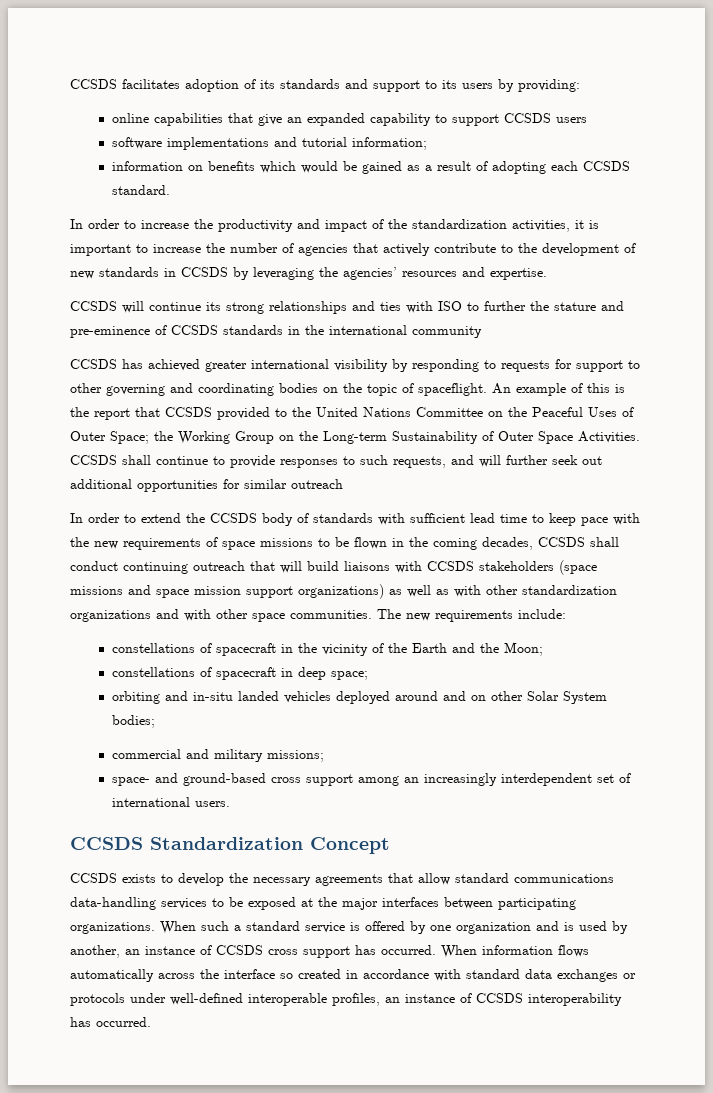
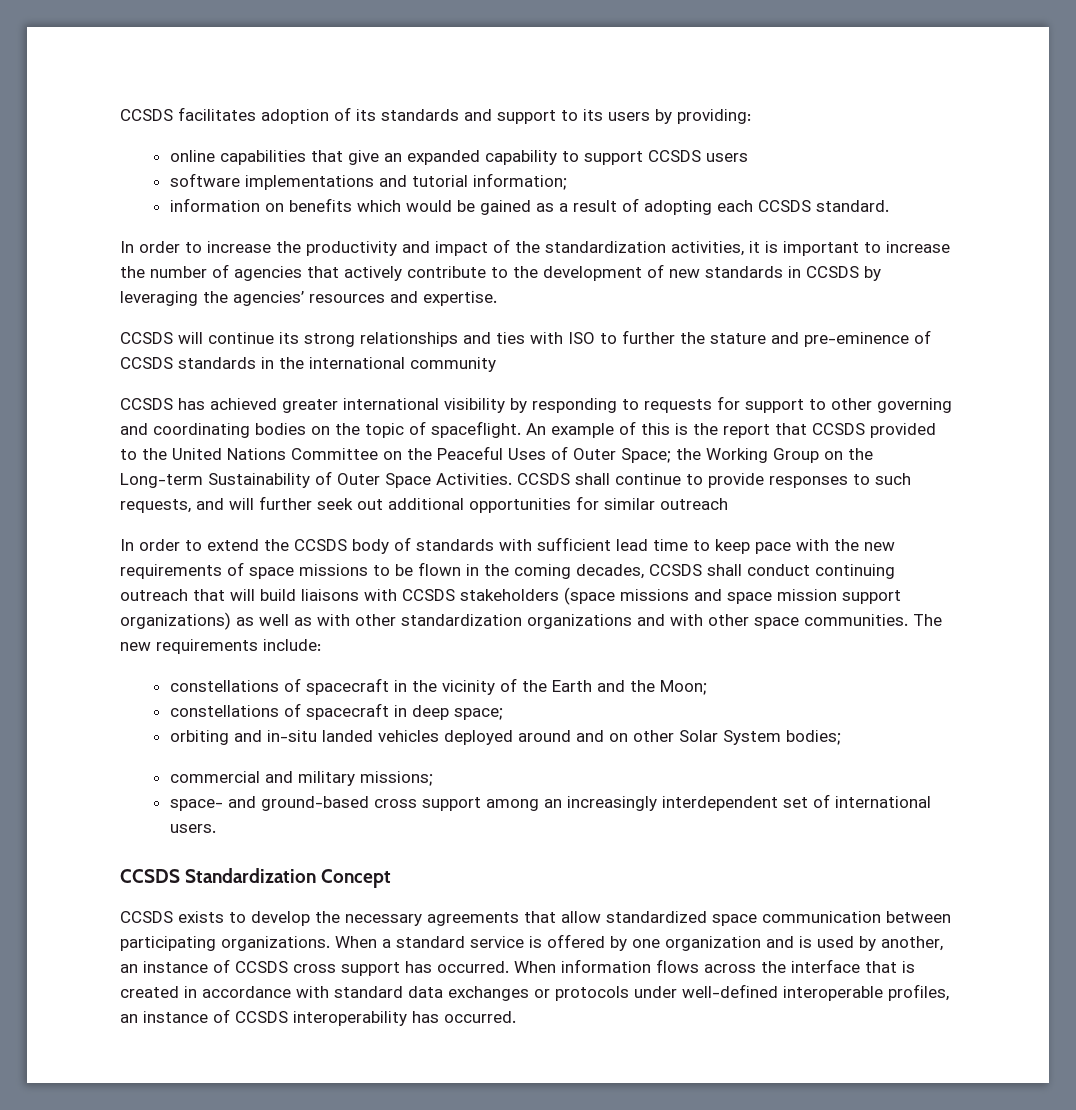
- CCSDS exists to develop the necessary agreements that allow standard communications data-handling services to be exposed at the major interfaces between participating organizations.
+ CCSDS exists to develop the necessary agreements that allow standardized space communication between participating organizations.
- When such a standard service is offered by one organization and is used by another, an instance of CCSDS cross support has occurred.
+ When a standard service is offered by one organization and is used by another, an instance of CCSDS cross support has occurred.
- When information flows automatically across the interface so created in accordance with standard data exchanges or protocols under well-defined interoperable profiles, an instance of CCSDS interoperability has occurred.
+ When information flows across the interface that is created in accordance with standard data exchanges or protocols under well-defined interoperable profiles, an instance of CCSDS interoperability has occurred.

